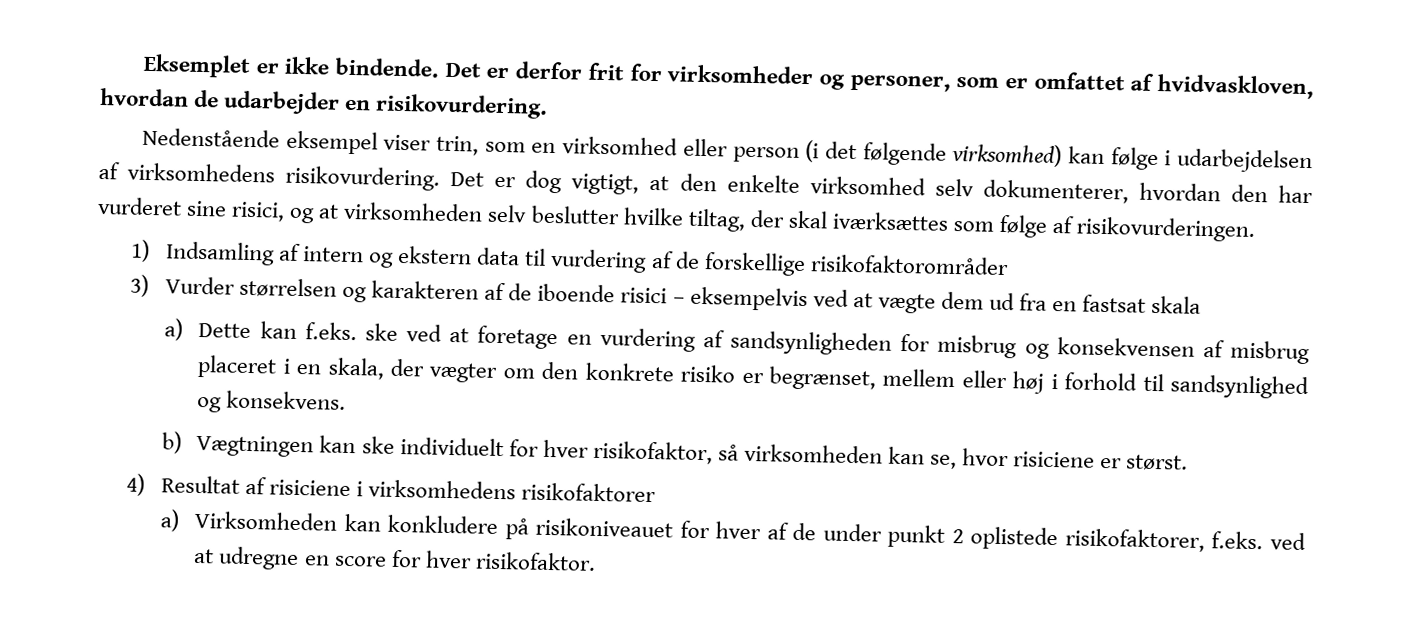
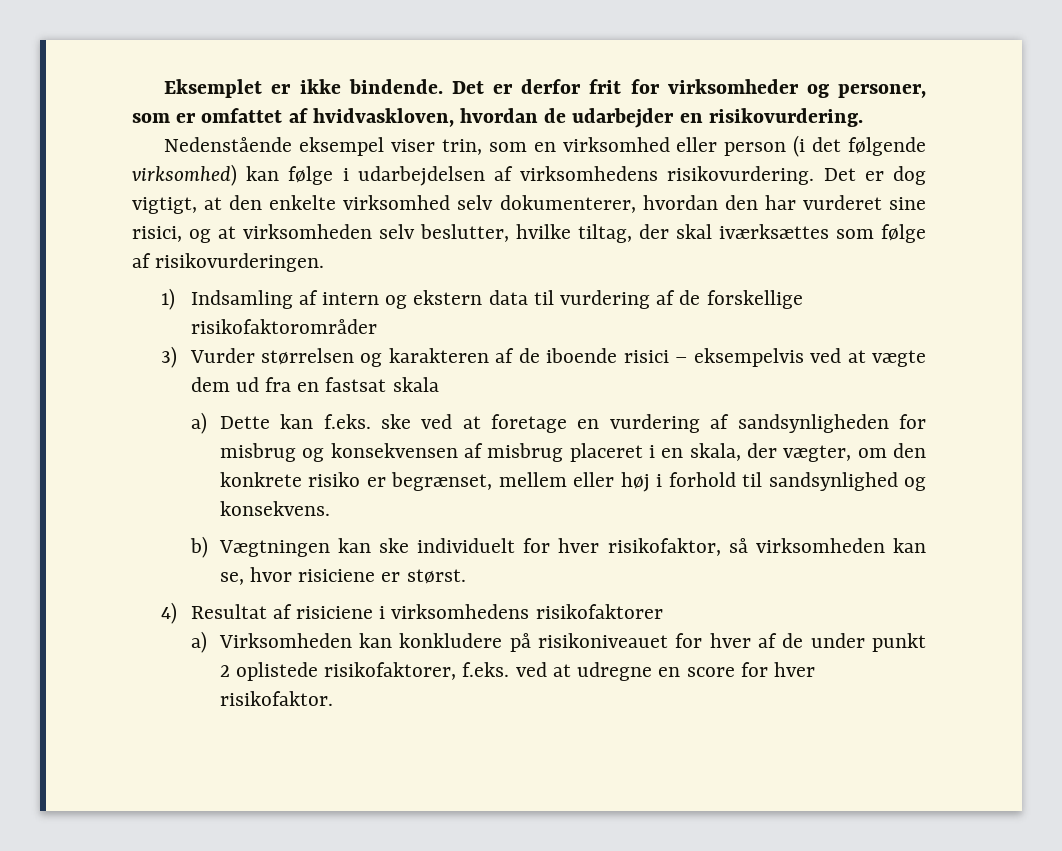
- Det er dog vigtigt, at den enkelte virksomhed selv dokumenterer, hvordan den har vurderet sine risici, og at virksomheden selv beslutter hvilke tiltag, der skal iværksættes som følge af risikovurderingen.
+ Det er dog vigtigt, at den enkelte virksomhed selv dokumenterer, hvordan den har vurderet sine risici, og at virksomheden selv beslutter, hvilke tiltag, der skal iværksættes som følge af risikovurderingen.
- a) Dette kan f.eks. ske ved at foretage en vurdering af sandsynligheden for misbrug og konsekvensen af misbrug placeret i en skala, der vægter om den konkrete risiko er begrænset, mellem eller høj i forhold til sandsynlighed og konsekvens.
+ a) Dette kan f.eks. ske ved at foretage en vurdering af sandsynligheden for misbrug og konsekvensen af misbrug placeret i en skala, der vægter, om den konkrete risiko er begrænset, mellem eller høj i forhold til sandsynlighed og konsekvens.

